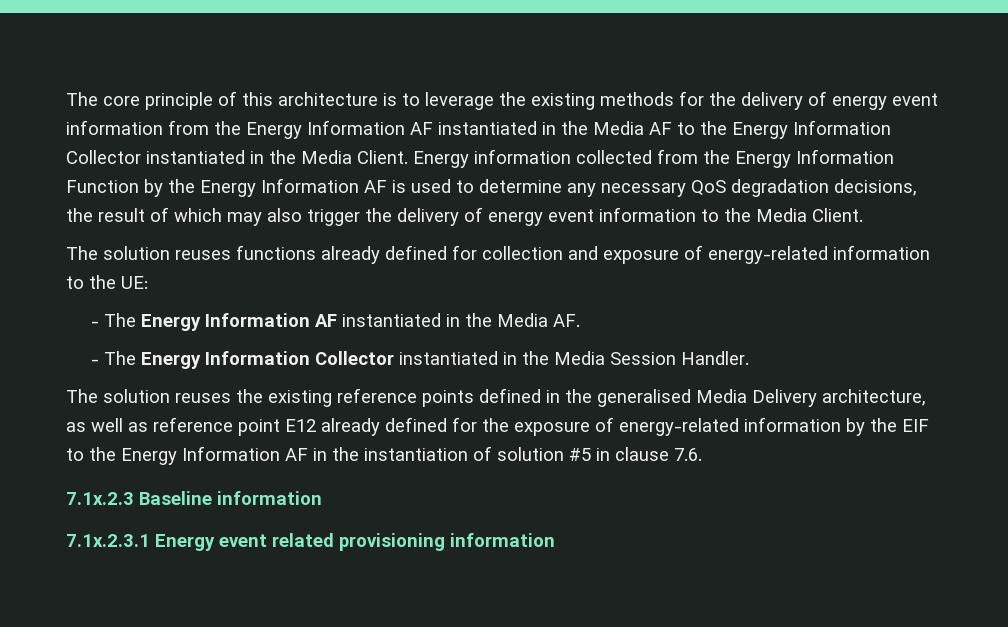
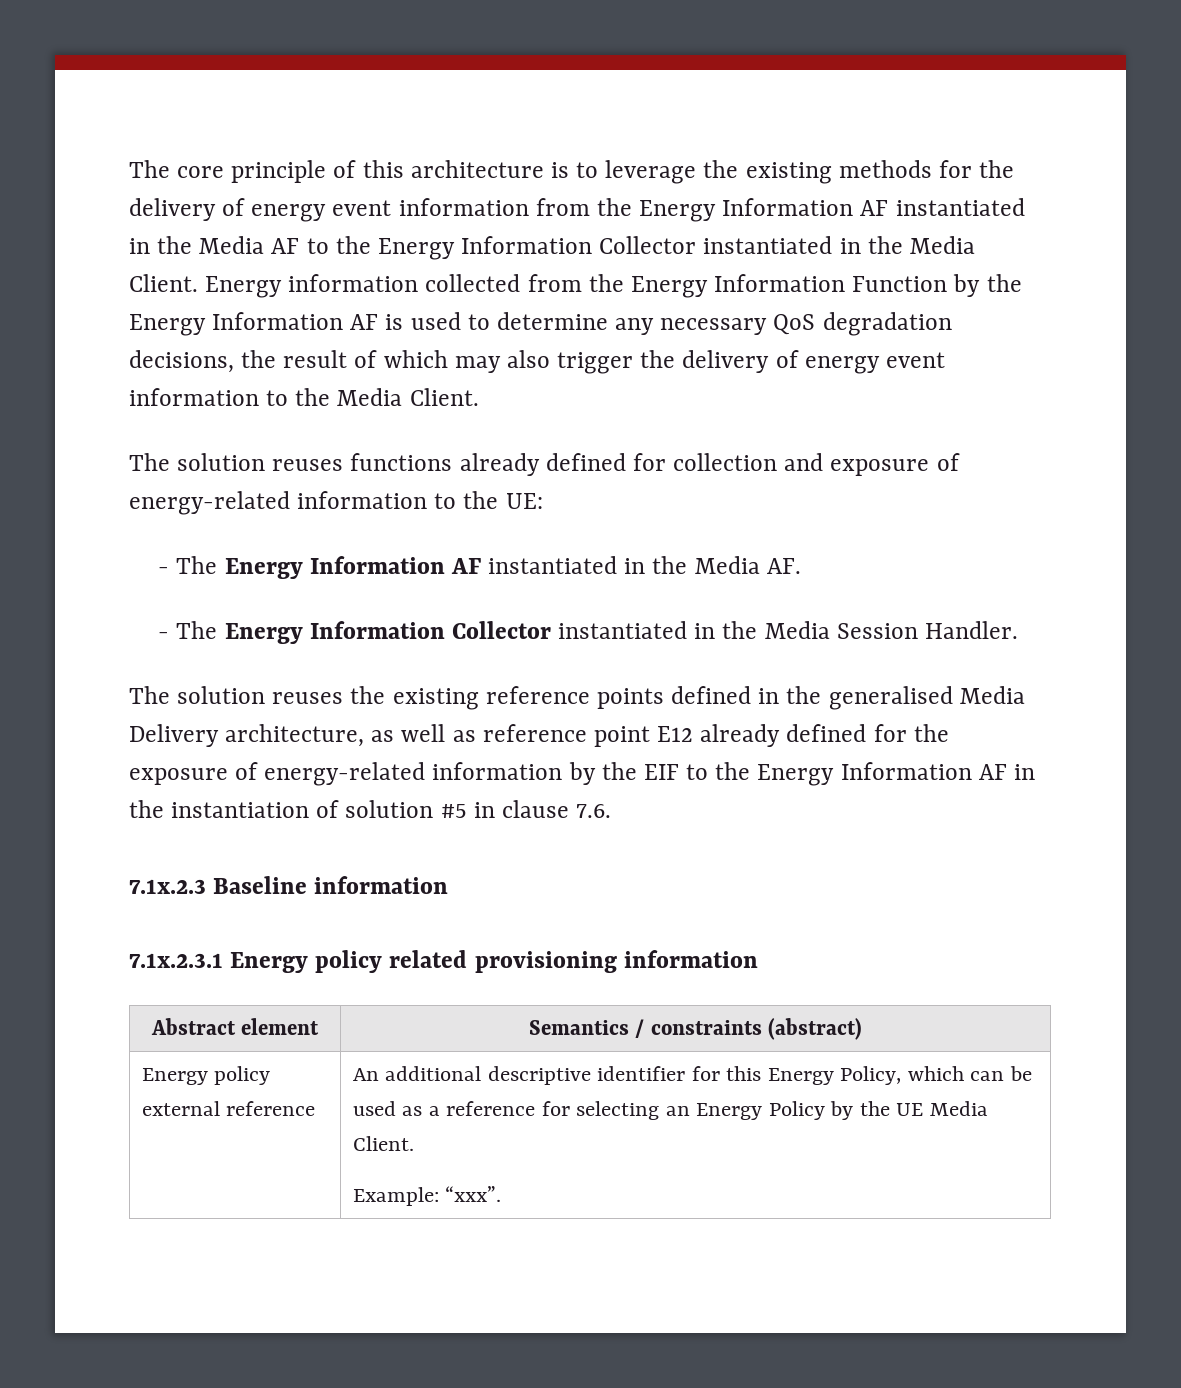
- 7.1x.2.3.1 Energy event related provisioning information
+ 7.1x.2.3.1 Energy policy related provisioning information
+ Abstract element | Semantics / constraints (abstract)
+ Energy policy external reference | An additional descriptive identifier for this Energy Policy, which can be used as a reference for selecting an Energy Policy by the UE Media Client.
+ Example: “xxx”.

